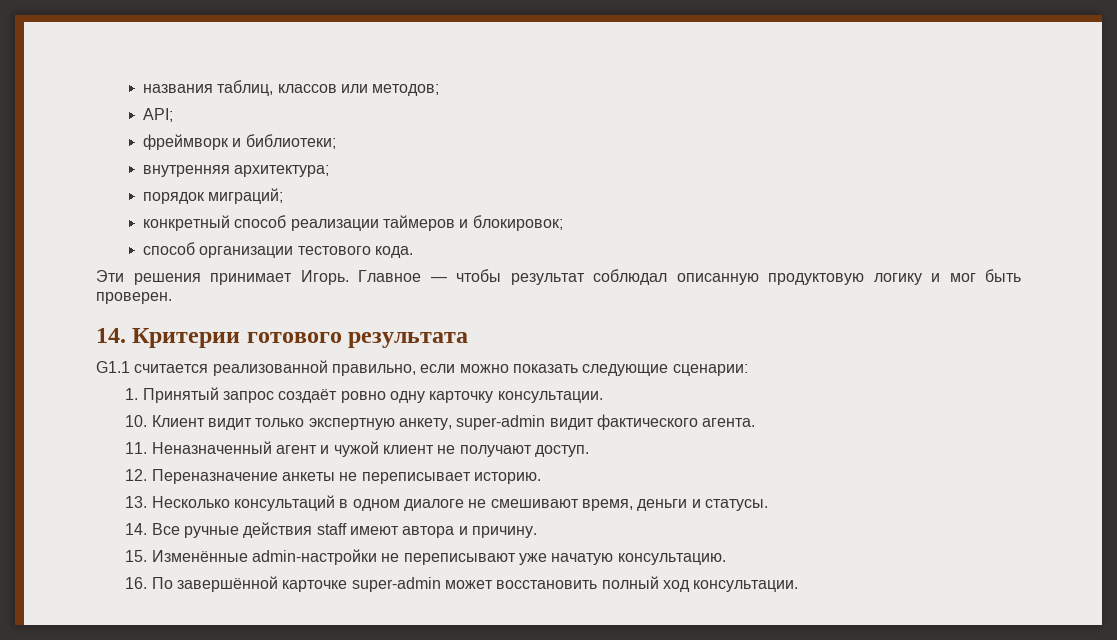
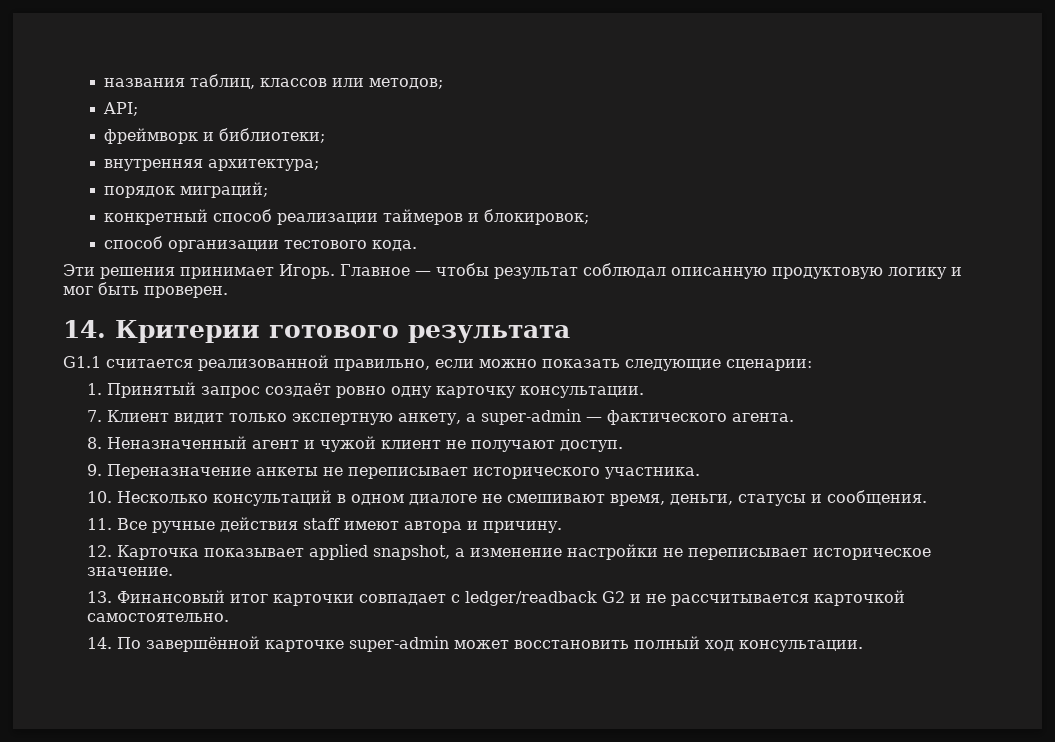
- 10. Клиент видит только экспертную анкету, super-admin видит фактического агента.
+ 7. Клиент видит только экспертную анкету, а super-admin — фактического агента.
- 11. Неназначенный агент и чужой клиент не получают доступ.
+ 8. Неназначенный агент и чужой клиент не получают доступ.
- 12. Переназначение анкеты не переписывает историю.
- 13. Несколько консультаций в одном диалоге не смешивают время, деньги и статусы.
- 14. Все ручные действия staff имеют автора и причину.
+ 9. Переназначение анкеты не переписывает исторического участника.
+ 10. Несколько консультаций в одном диалоге не смешивают время, деньги, статусы и сообщения.
+ 11. Все ручные действия staff имеют автора и причину.
- 15. Изменённые admin-настройки не переписывают уже начатую консультацию.
- 16. По завершённой карточке super-admin может восстановить полный ход консультации.
+ 12. Карточка показывает applied snapshot, а изменение настройки не переписывает историческое значение.
+ 13. Финансовый итог карточки совпадает с ledger/readback G2 и не рассчитывается карточкой самостоятельно.
+ 14. По завершённой карточке super-admin может восстановить полный ход консультации.

